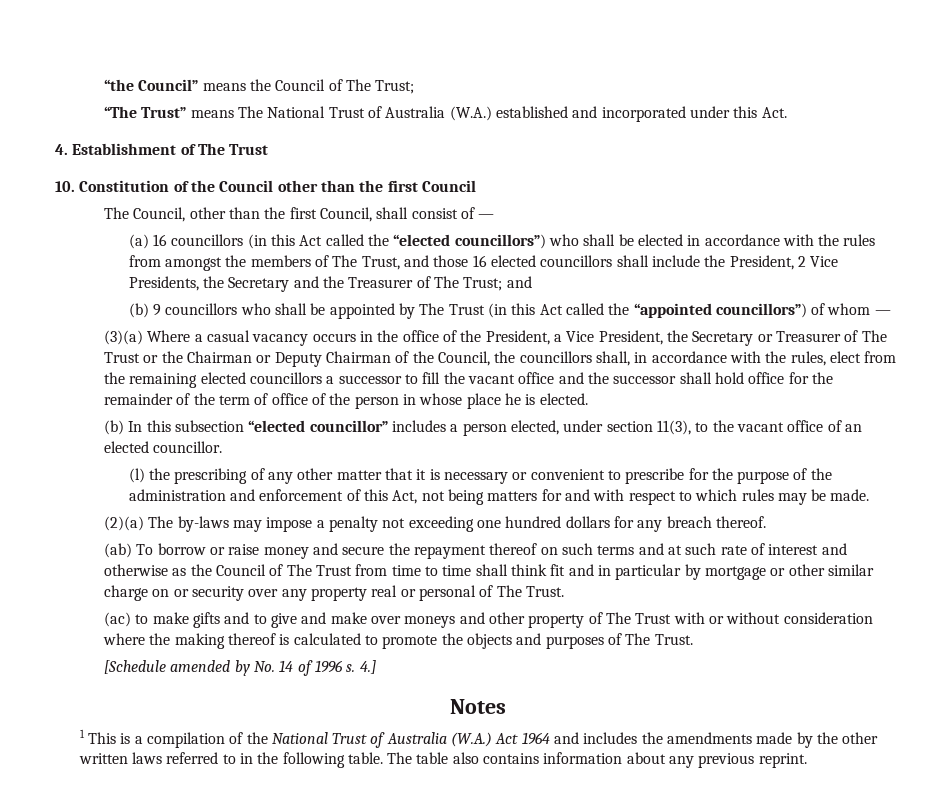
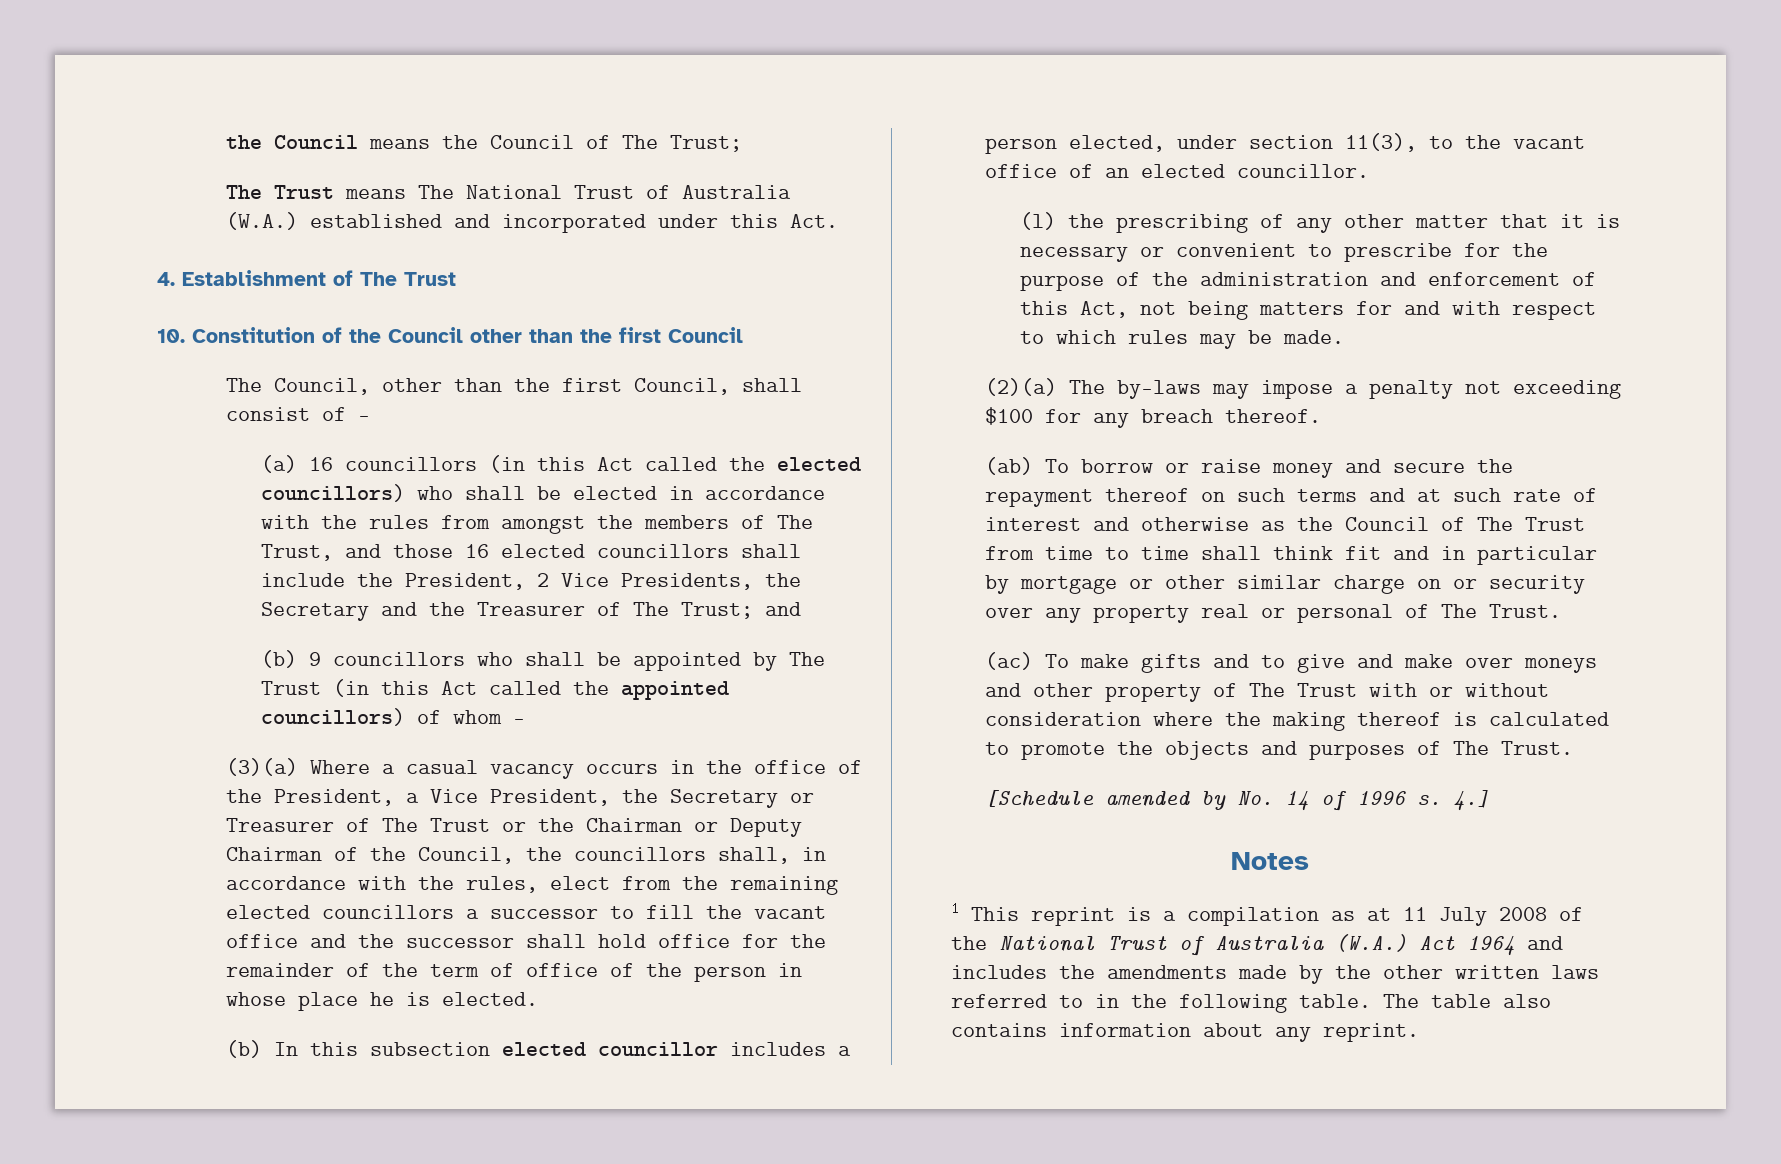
- “the Council” means the Council of The Trust;
+ the Council means the Council of The Trust;
- “The Trust” means The National Trust of Australia (W.A.) established and incorporated under this Act.
+ The Trust means The National Trust of Australia (W.A.) established and incorporated under this Act.
- (a) 16 councillors (in this Act called the “elected councillors”) who shall be elected in accordance with the rules from amongst the members of The Trust, and those 16 elected councillors shall include the President, 2 Vice Presidents, the Secretary and the Treasurer of The Trust; and
+ (a) 16 councillors (in this Act called the elected councillors) who shall be elected in accordance with the rules from amongst the members of The Trust, and those 16 elected councillors shall include the President, 2 Vice Presidents, the Secretary and the Treasurer of The Trust; and
- (b) 9 councillors who shall be appointed by The Trust (in this Act called the “appointed councillors”) of whom —
+ (b) 9 councillors who shall be appointed by The Trust (in this Act called the appointed councillors) of whom —
- (b) In this subsection “elected councillor” includes a person elected, under section 11(3), to the vacant office of an elected councillor.
+ (b) In this subsection elected councillor includes a person elected, under section 11(3), to the vacant office of an elected councillor.
- (2)(a) The by-laws may impose a penalty not exceeding one hundred dollars for any breach thereof.
+ (2)(a) The by-laws may impose a penalty not exceeding $100 for any breach thereof.
- (ac) to make gifts and to give and make over moneys and other property of The Trust with or without consideration where the making thereof is calculated to promote the objects and purposes of The Trust.
+ (ac) To make gifts and to give and make over moneys and other property of The Trust with or without consideration where the making thereof is calculated to promote the objects and purposes of The Trust.
- 1 This is a compilation of the National Trust of Australia (W.A.) Act 1964 and includes the amendments made by the other written laws referred to in the following table.
+ 1 This reprint is a compilation as at 11 July 2008 of the National Trust of Australia (W.A.) Act 1964 and includes the amendments made by the other written laws referred to in the following table.
- The table also contains information about any previous reprint.
+ The table also contains information about any reprint.

